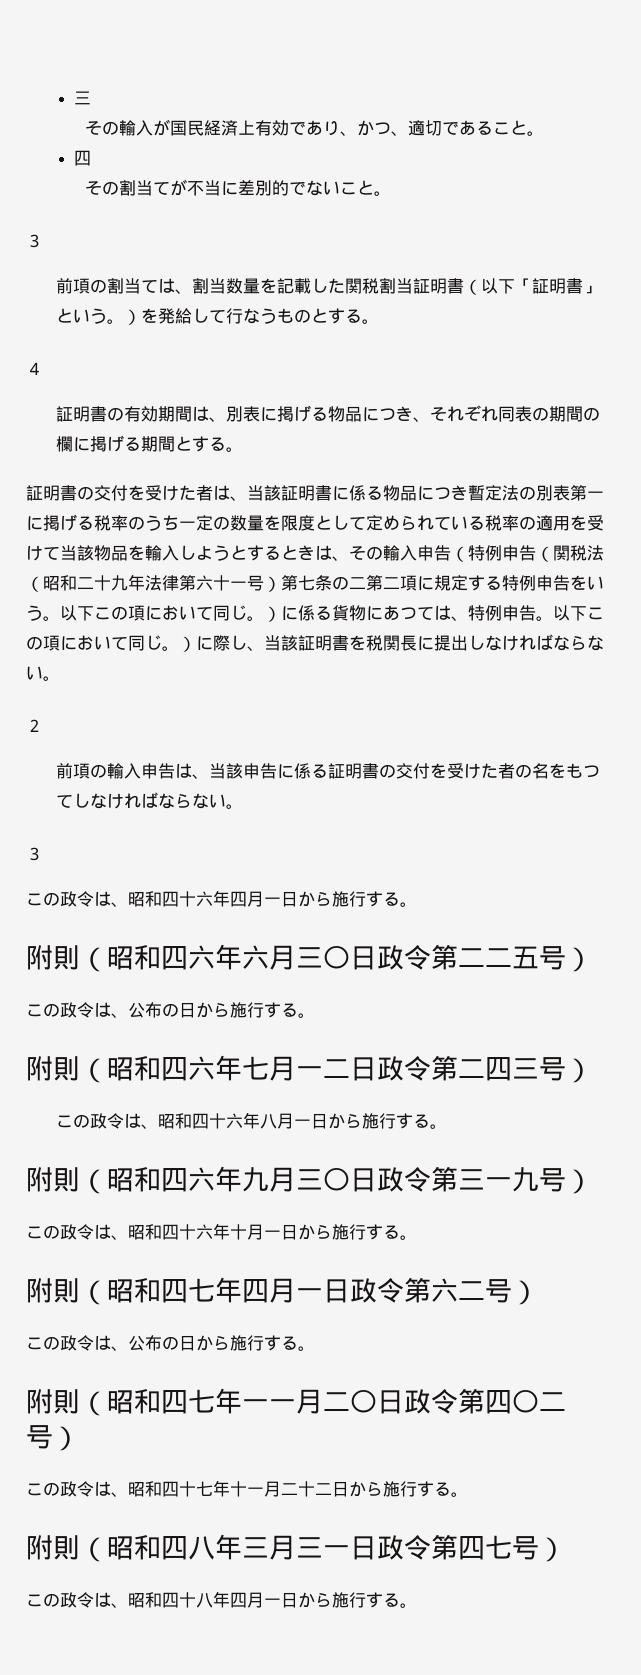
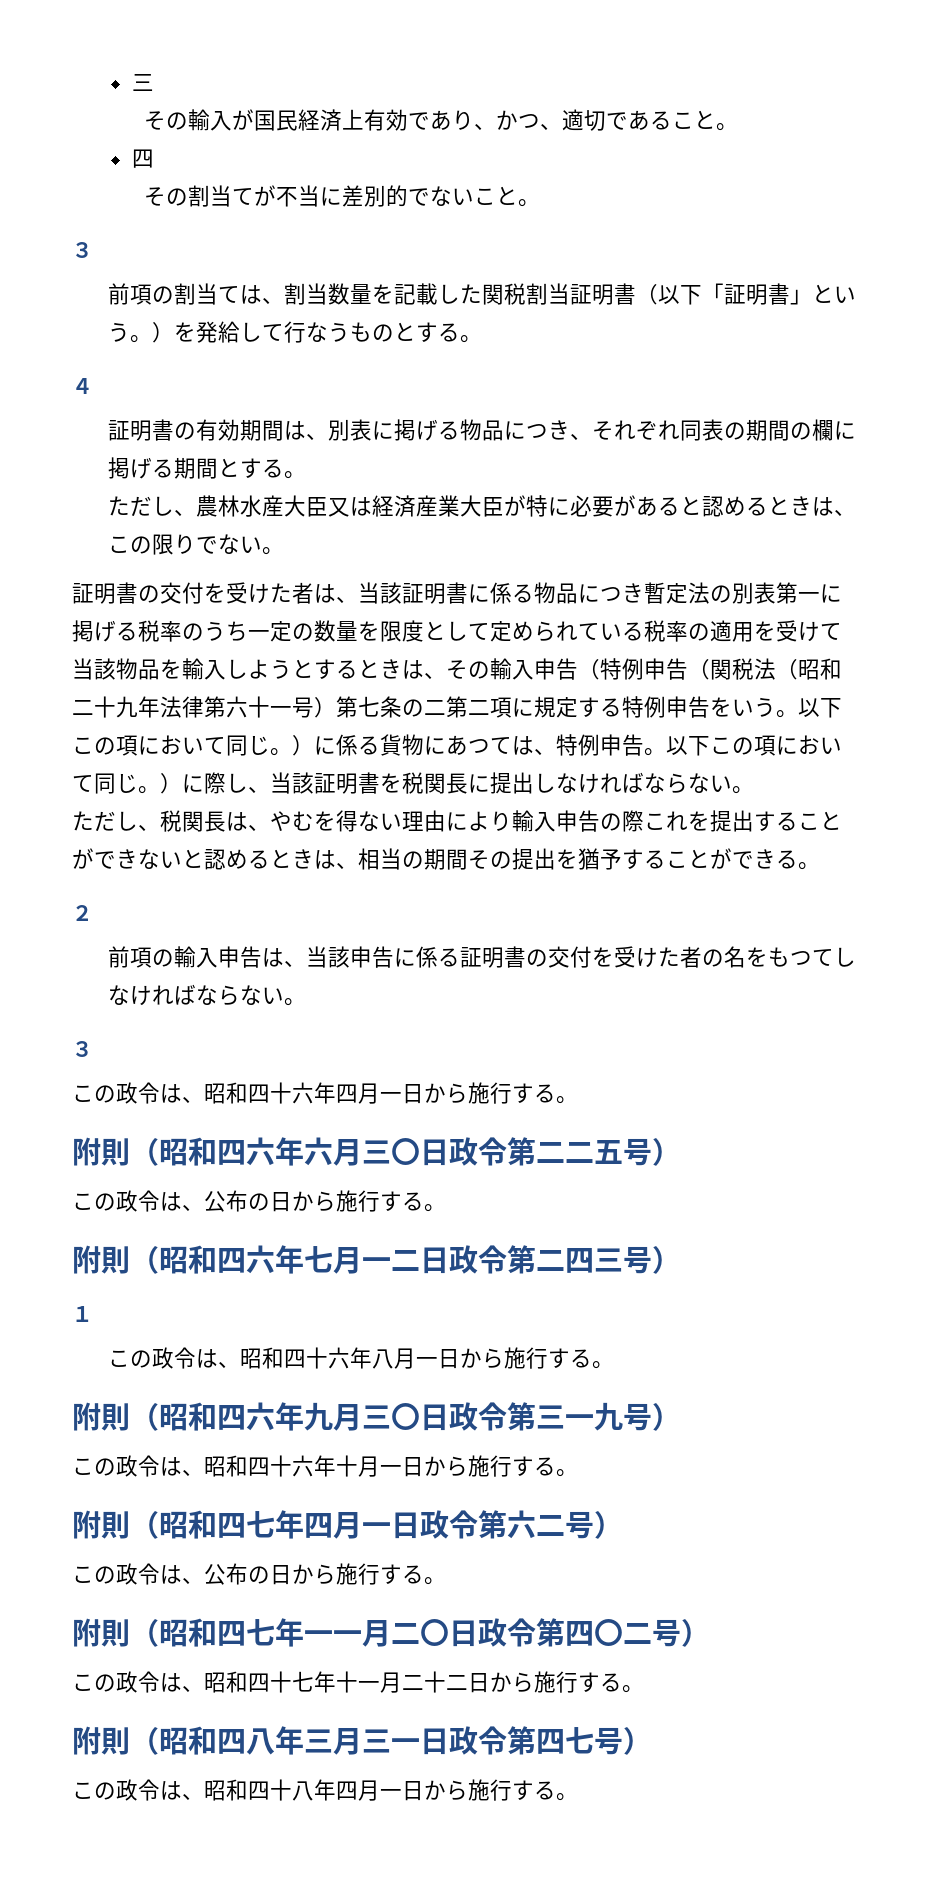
+ ただし、農林水産大臣又は経済産業大臣が特に必要があると認めるときは、この限りでない。
+ ただし、税関長は、やむを得ない理由により輸入申告の際これを提出することができないと認めるときは、相当の期間その提出を猶予することができる。
+ １

